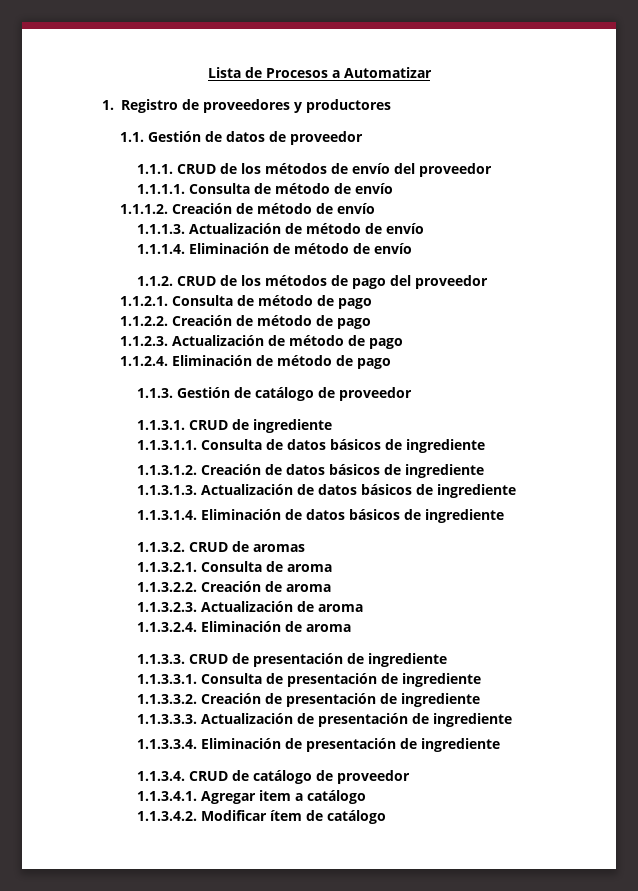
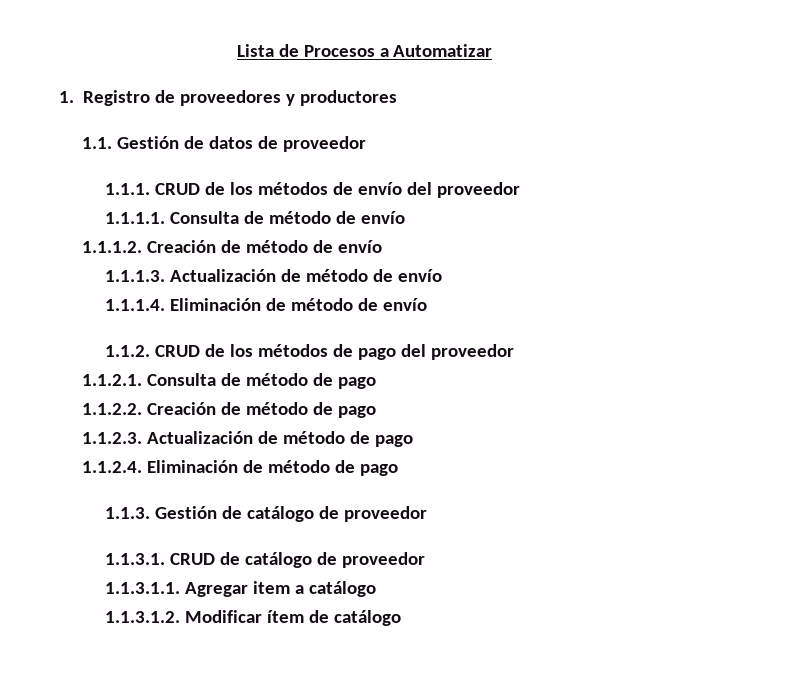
- 1.1.3.1. CRUD de ingrediente
- 1.1.3.1.1. Consulta de datos básicos de ingrediente
- 1.1.3.1.2. Creación de datos básicos de ingrediente
- 1.1.3.1.3. Actualización de datos básicos de ingrediente
- 1.1.3.1.4. Eliminación de datos básicos de ingrediente
- 1.1.3.2. CRUD de aromas
- 1.1.3.2.1. Consulta de aroma
- 1.1.3.2.2. Creación de aroma
- 1.1.3.2.3. Actualización de aroma
- 1.1.3.2.4. Eliminación de aroma
- 1.1.3.3. CRUD de presentación de ingrediente
- 1.1.3.3.1. Consulta de presentación de ingrediente
- 1.1.3.3.2. Creación de presentación de ingrediente
- 1.1.3.3.3. Actualización de presentación de ingrediente
- 1.1.3.3.4. Eliminación de presentación de ingrediente
- 1.1.3.4. CRUD de catálogo de proveedor
- 1.1.3.4.1. Agregar item a catálogo
+ 1.1.3.1. CRUD de catálogo de proveedor
+ 1.1.3.1.1. Agregar item a catálogo
- 1.1.3.4.2. Modificar ítem de catálogo
+ 1.1.3.1.2. Modificar ítem de catálogo

